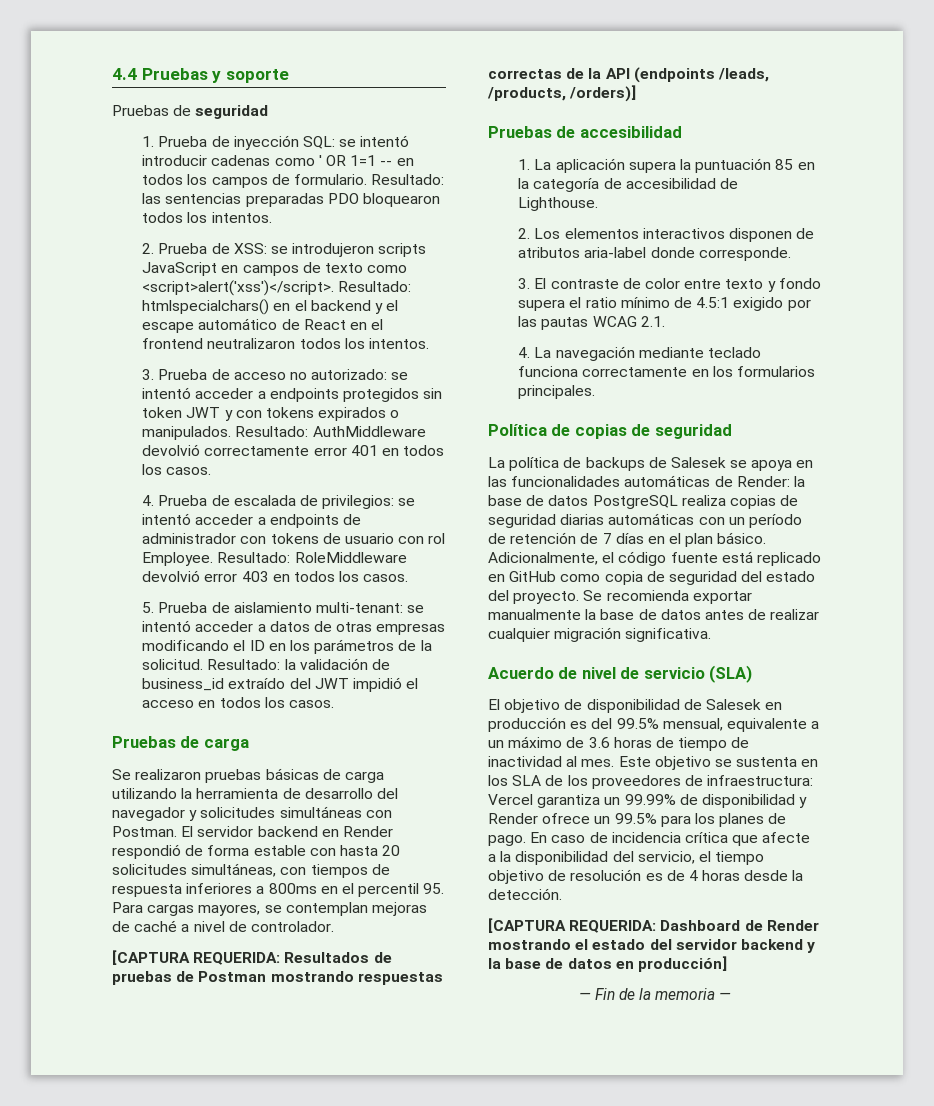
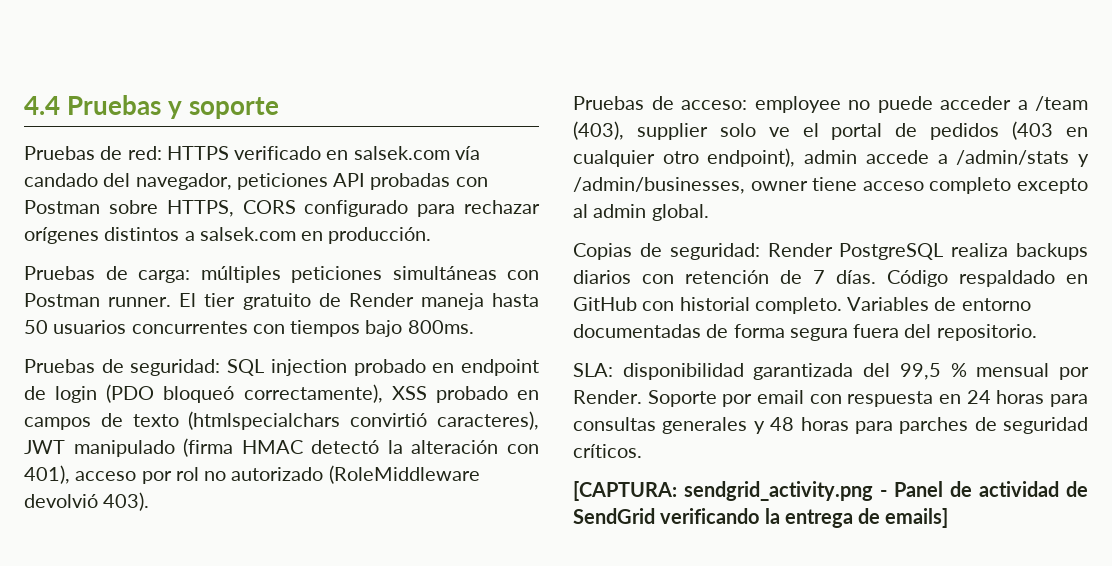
- Pruebas de seguridad
- 1. Prueba de inyección SQL: se intentó introducir cadenas como ' OR 1=1 -- en todos los campos de formulario. Resultado: las sentencias preparadas PDO bloquearon todos los intentos.
- 2. Prueba de XSS: se introdujeron scripts JavaScript en campos de texto como <script>alert('xss')</script>. Resultado: htmlspecialchars() en el backend y el escape automático de React en el frontend neutralizaron todos los intentos.
- 3. Prueba de acceso no autorizado: se intentó acceder a endpoints protegidos sin token JWT y con tokens expirados o manipulados. Resultado: AuthMiddleware devolvió correctamente error 401 en todos los casos.
- 4. Prueba de escalada de privilegios: se intentó acceder a endpoints de administrador con tokens de usuario con rol Employee. Resultado: RoleMiddleware devolvió error 403 en todos los casos.
- 5. Prueba de aislamiento multi-tenant: se intentó acceder a datos de otras empresas modificando el ID en los parámetros de la solicitud. Resultado: la validación de business_id extraído del JWT impidió el acceso en todos los casos.
- Pruebas de carga
- Se realizaron pruebas básicas de carga utilizando la herramienta de desarrollo del navegador y solicitudes simultáneas con Postman. El servidor backend en Render respondió de forma estable con hasta 20 solicitudes simultáneas, con tiempos de respuesta inferiores a 800ms en el percentil 95. Para cargas mayores, se contemplan mejoras de caché a nivel de controlador.
- [CAPTURA REQUERIDA: Resultados de pruebas de Postman mostrando respuestas correctas de la API (endpoints /leads, /products, /orders)]
- Pruebas de accesibilidad
- 1. La aplicación supera la puntuación 85 en la categoría de accesibilidad de Lighthouse.
- 2. Los elementos interactivos disponen de atributos aria-label donde corresponde.
- 3. El contraste de color entre texto y fondo supera el ratio mínimo de 4.5:1 exigido por las pautas WCAG 2.1.
- 4. La navegación mediante teclado funciona correctamente en los formularios principales.
- Política de copias de seguridad
- La política de backups de Salesek se apoya en las funcionalidades automáticas de Render: la base de datos PostgreSQL realiza copias de seguridad diarias automáticas con un período de retención de 7 días en el plan básico. Adicionalmente, el código fuente está replicado en GitHub como copia de seguridad del estado del proyecto. Se recomienda exportar manualmente la base de datos antes de realizar cualquier migración significativa.
- Acuerdo de nivel de servicio (SLA)
- El objetivo de disponibilidad de Salesek en producción es del 99.5% mensual, equivalente a un máximo de 3.6 horas de tiempo de inactividad al mes. Este objetivo se sustenta en los SLA de los proveedores de infraestructura: Vercel garantiza un 99.99% de disponibilidad y Render ofrece un 99.5% para los planes de pago. En caso de incidencia crítica que afecte a la disponibilidad del servicio, el tiempo objetivo de resolución es de 4 horas desde la detección.
- [CAPTURA REQUERIDA: Dashboard de Render mostrando el estado del servidor backend y la base de datos en producción]
- — Fin de la memoria —
+ Pruebas de red: HTTPS verificado en salsek.com vía candado del navegador, peticiones API probadas con Postman sobre HTTPS, CORS configurado para rechazar orígenes distintos a salsek.com en producción.
+ Pruebas de carga: múltiples peticiones simultáneas con Postman runner. El tier gratuito de Render maneja hasta 50 usuarios concurrentes con tiempos bajo 800ms.
+ Pruebas de seguridad: SQL injection probado en endpoint de login (PDO bloqueó correctamente), XSS probado en campos de texto (htmlspecialchars convirtió caracteres), JWT manipulado (firma HMAC detectó la alteración con 401), acceso por rol no autorizado (RoleMiddleware devolvió 403).
+ Pruebas de acceso: employee no puede acceder a /team (403), supplier solo ve el portal de pedidos (403 en cualquier otro endpoint), admin accede a /admin/stats y /admin/businesses, owner tiene acceso completo excepto al admin global.
+ Copias de seguridad: Render PostgreSQL realiza backups diarios con retención de 7 días. Código respaldado en GitHub con historial completo. Variables de entorno documentadas de forma segura fuera del repositorio.
+ SLA: disponibilidad garantizada del 99,5 % mensual por Render. Soporte por email con respuesta en 24 horas para consultas generales y 48 horas para parches de seguridad críticos.
+ [CAPTURA: sendgrid_activity.png - Panel de actividad de SendGrid verificando la entrega de emails]

